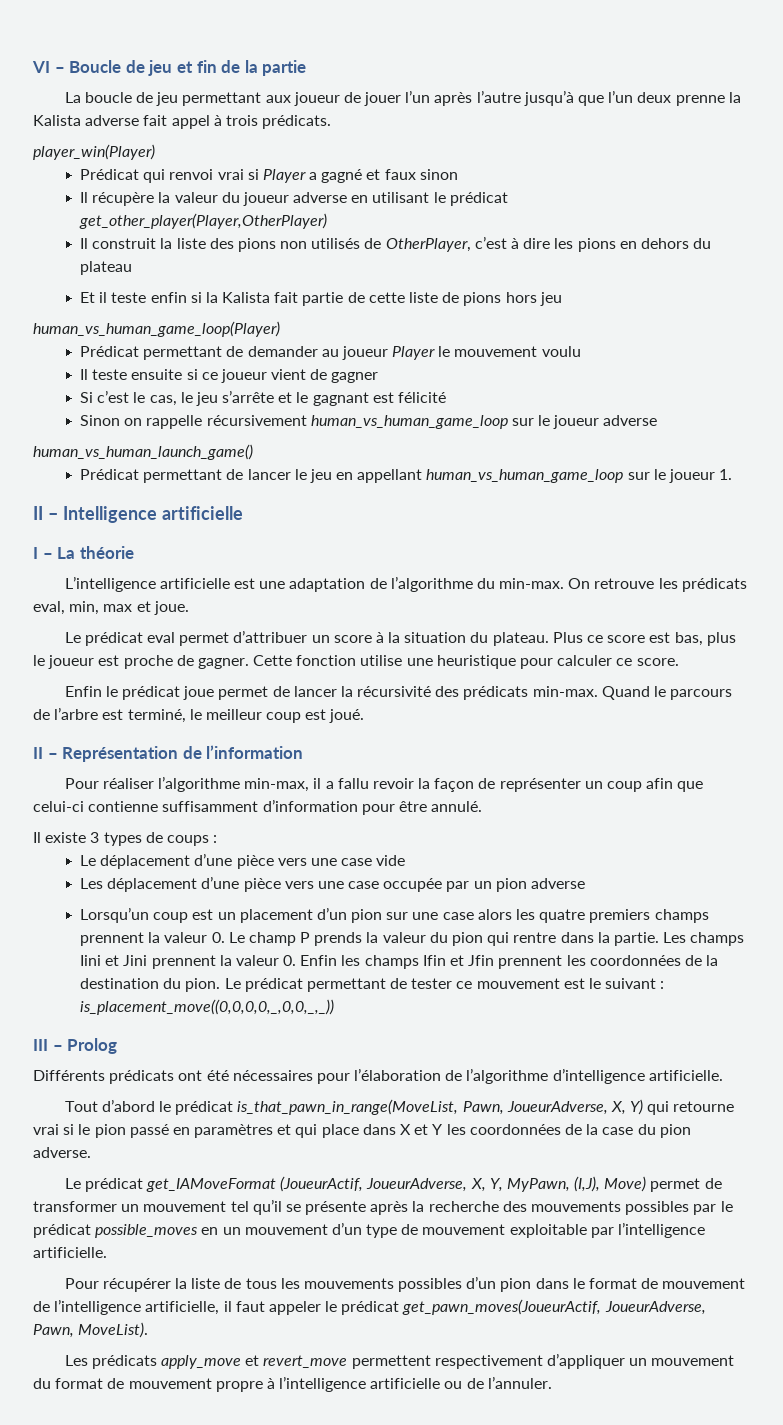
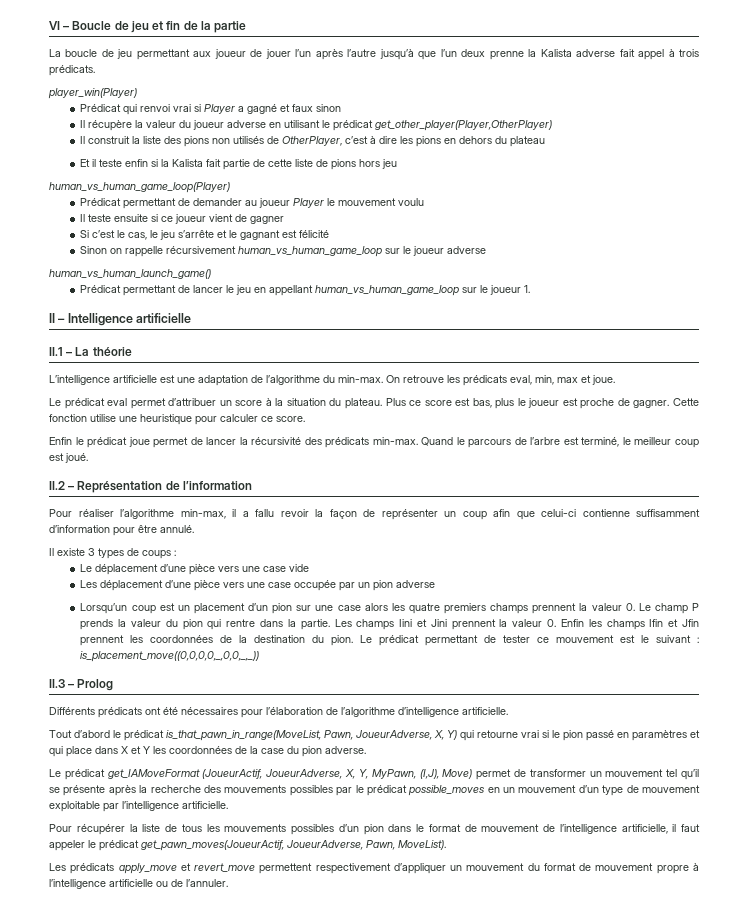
- I – La théorie
+ II.1 – La théorie
- II – Représentation de l’information
+ II.2 – Représentation de l’information
- III – Prolog
+ II.3 – Prolog

